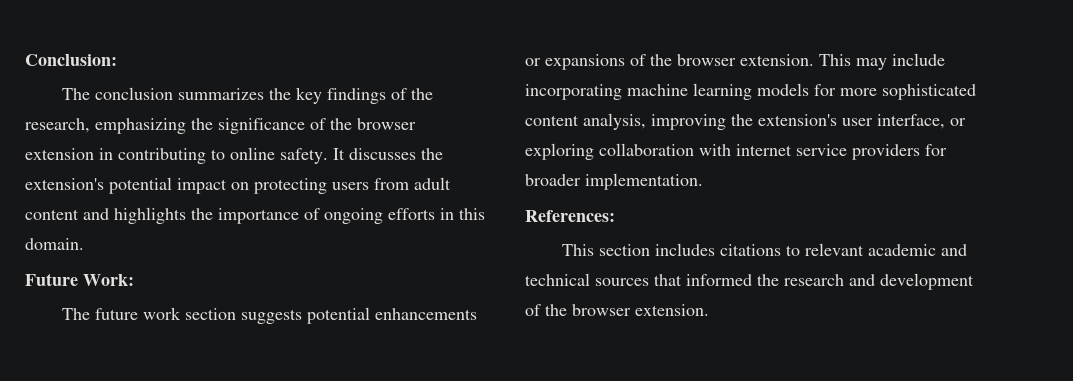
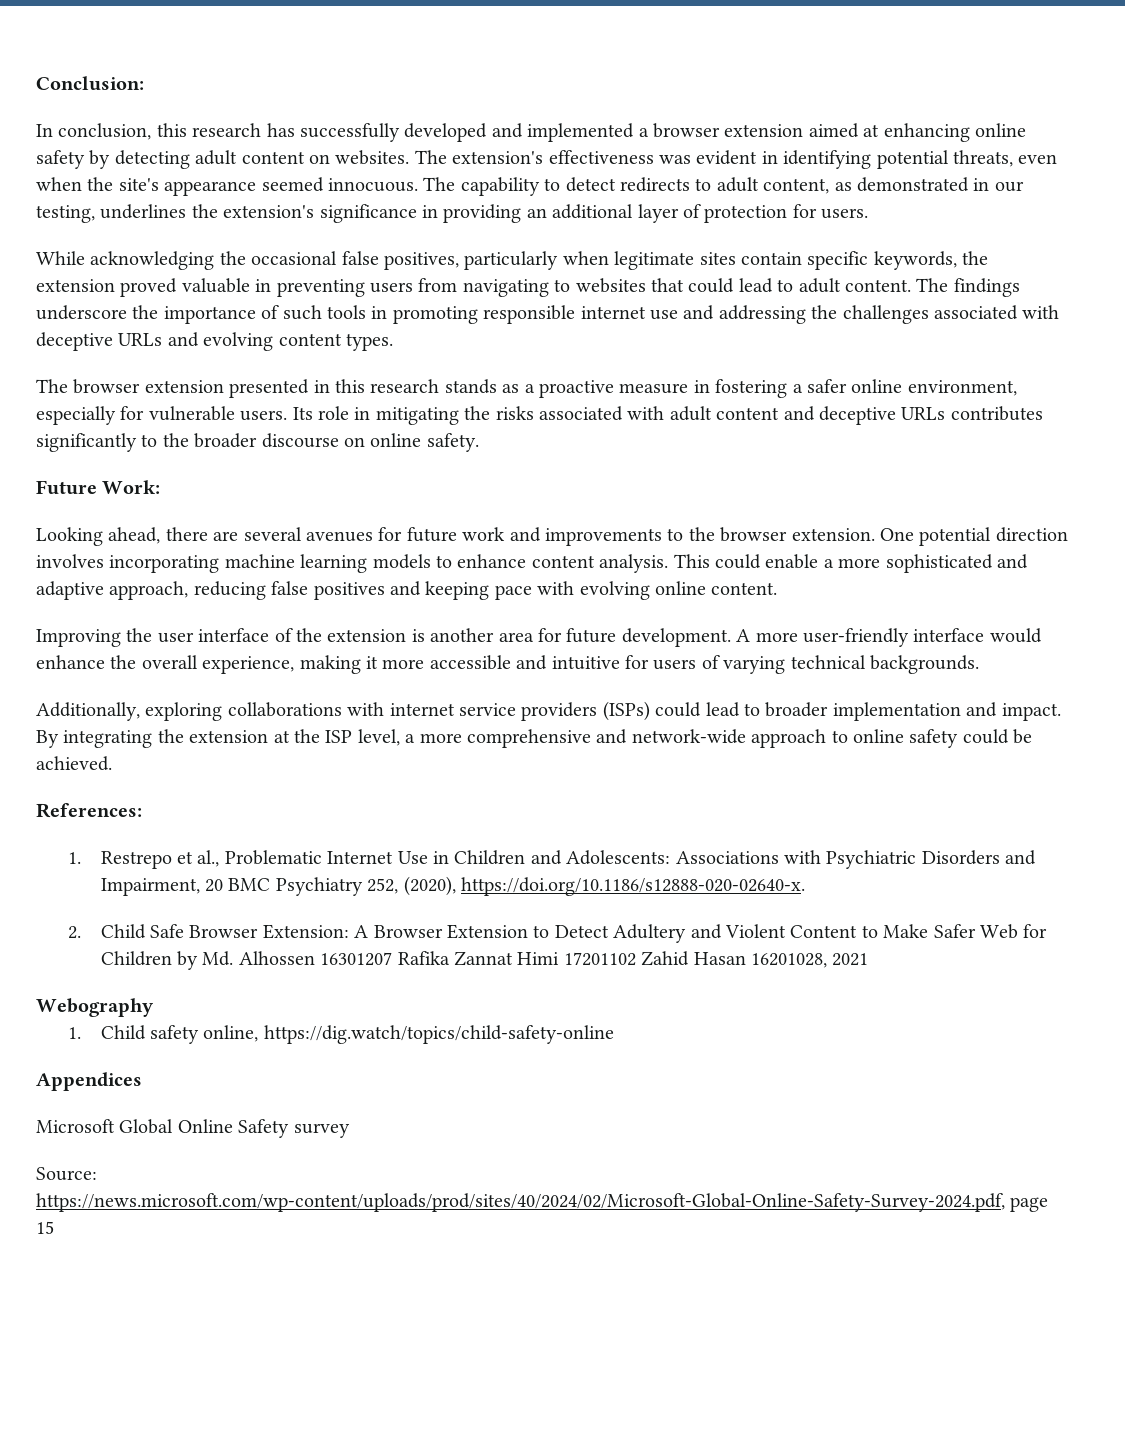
- The conclusion summarizes the key findings of the research, emphasizing the significance of the browser extension in contributing to online safety. It discusses the extension's potential impact on protecting users from adult content and highlights the importance of ongoing efforts in this domain.
+ In conclusion, this research has successfully developed and implemented a browser extension aimed at enhancing online safety by detecting adult content on websites. The extension's effectiveness was evident in identifying potential threats, even when the site's appearance seemed innocuous. The capability to detect redirects to adult content, as demonstrated in our testing, underlines the extension's significance in providing an additional layer of protection for users.
+ While acknowledging the occasional false positives, particularly when legitimate sites contain specific keywords, the extension proved valuable in preventing users from navigating to websites that could lead to adult content. The findings underscore the importance of such tools in promoting responsible internet use and addressing the challenges associated with deceptive URLs and evolving content types.
+ The browser extension presented in this research stands as a proactive measure in fostering a safer online environment, especially for vulnerable users. Its role in mitigating the risks associated with adult content and deceptive URLs contributes significantly to the broader discourse on online safety.
  Future Work:
- The future work section suggests potential enhancements or expansions of the browser extension. This may include incorporating machine learning models for more sophisticated content analysis, improving the extension's user interface, or exploring collaboration with internet service providers for broader implementation.
+ Looking ahead, there are several avenues for future work and improvements to the browser extension. One potential direction involves incorporating machine learning models to enhance content analysis. This could enable a more sophisticated and adaptive approach, reducing false positives and keeping pace with evolving online content.
+ Improving the user interface of the extension is another area for future development. A more user-friendly interface would enhance the overall experience, making it more accessible and intuitive for users of varying technical backgrounds.
+ Additionally, exploring collaborations with internet service providers (ISPs) could lead to broader implementation and impact. By integrating the extension at the ISP level, a more comprehensive and network-wide approach to online safety could be achieved.
  References:
- This section includes citations to relevant academic and technical sources that informed the research and development of the browser extension.
+ 1. Restrepo et al., Problematic Internet Use in Children and Adolescents: Associations with Psychiatric Disorders and Impairment, 20 BMC Psychiatry 252, (2020), https://doi.org/10.1186/s12888-020-02640-x.
+ 2. Child Safe Browser Extension: A Browser Extension to Detect Adultery and Violent Content to Make Safer Web for Children by Md. Alhossen 16301207 Rafika Zannat Himi 17201102 Zahid Hasan 16201028, 2021
+ Webography
+ 1. Child safety online, https://dig.watch/topics/child-safety-online
+ Appendices
+ Microsoft Global Online Safety survey
+ Source: https://news.microsoft.com/wp-content/uploads/prod/sites/40/2024/02/Microsoft-Global-Online-Safety-Survey-2024.pdf, page 15

